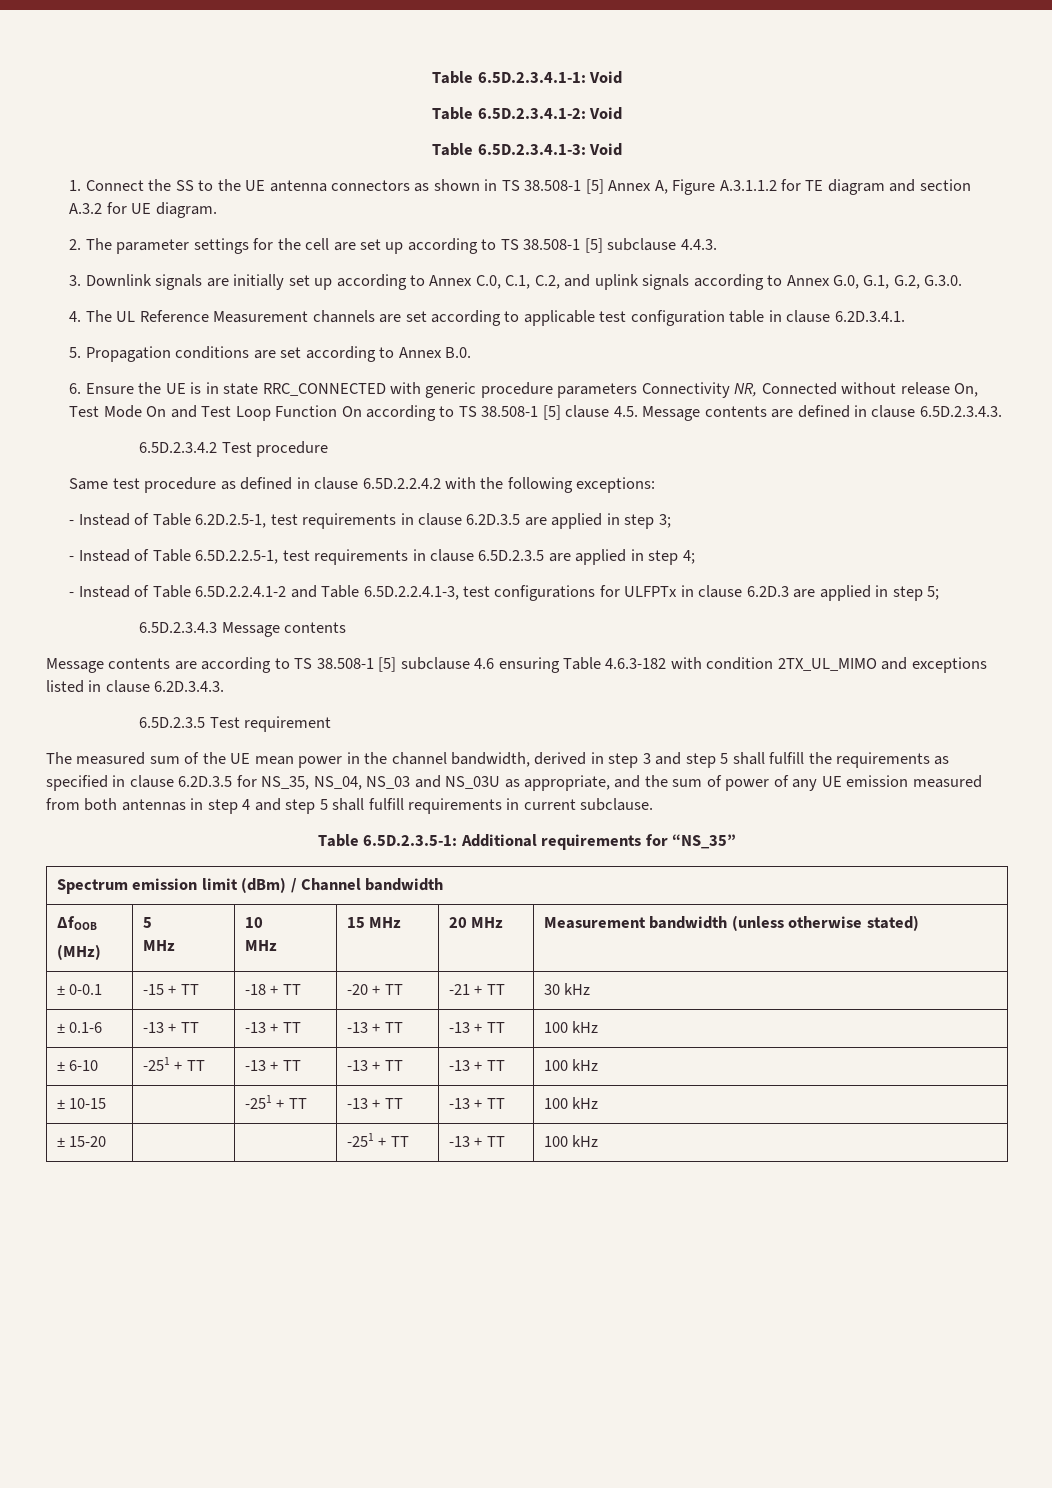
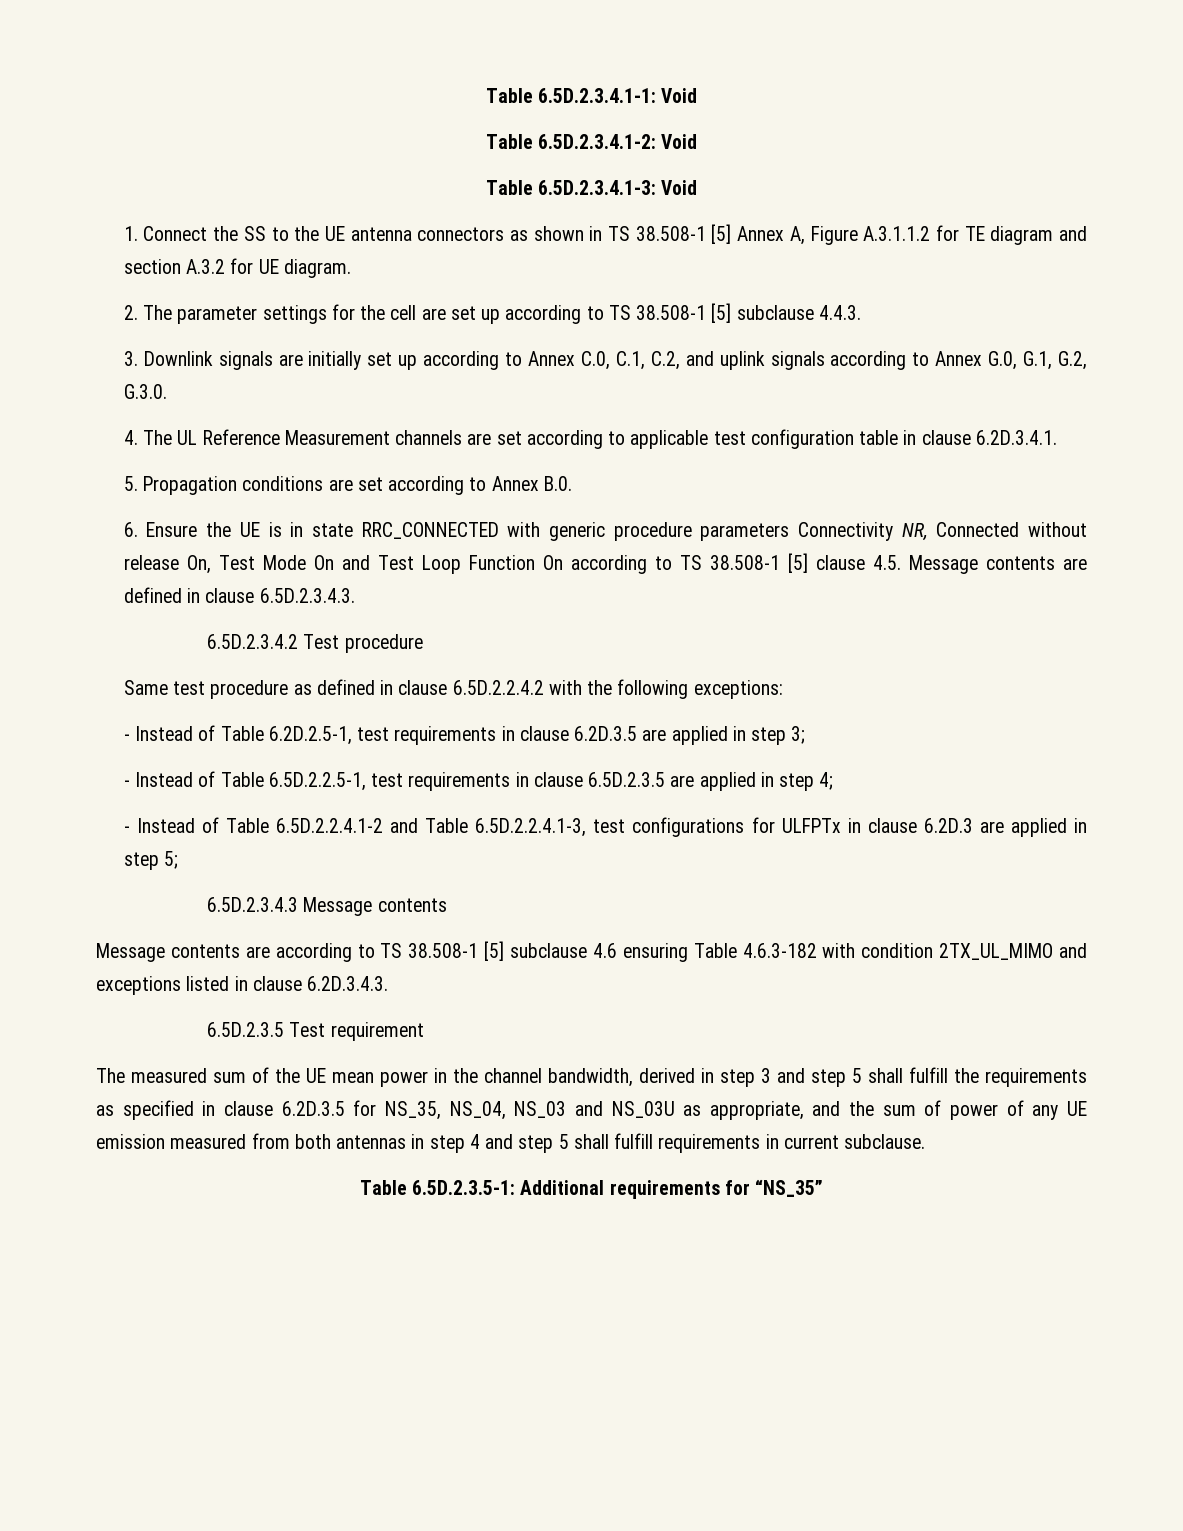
- Spectrum emission limit (dBm) / Channel bandwidth
- ΔfOOB
- (MHz) | 5
- MHz | 10
- MHz | 15 MHz | 20 MHz | Measurement bandwidth (unless otherwise stated)
- ± 0-0.1 | -15 + TT | -18 + TT | -20 + TT | -21 + TT | 30 kHz
- ± 0.1-6 | -13 + TT | -13 + TT | -13 + TT | -13 + TT | 100 kHz
- ± 6-10 | -251 + TT | -13 + TT | -13 + TT | -13 + TT | 100 kHz
- ± 10-15 | | -251 + TT | -13 + TT | -13 + TT | 100 kHz
- ± 15-20 | | | -251 + TT | -13 + TT | 100 kHz

